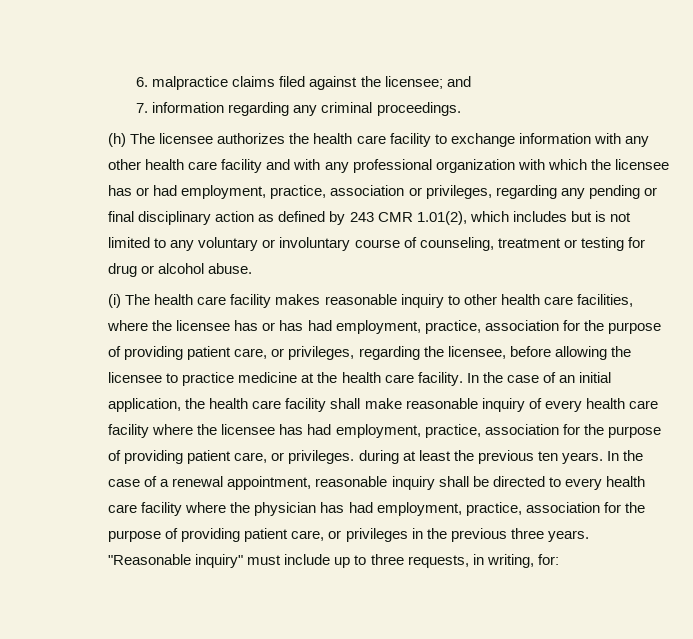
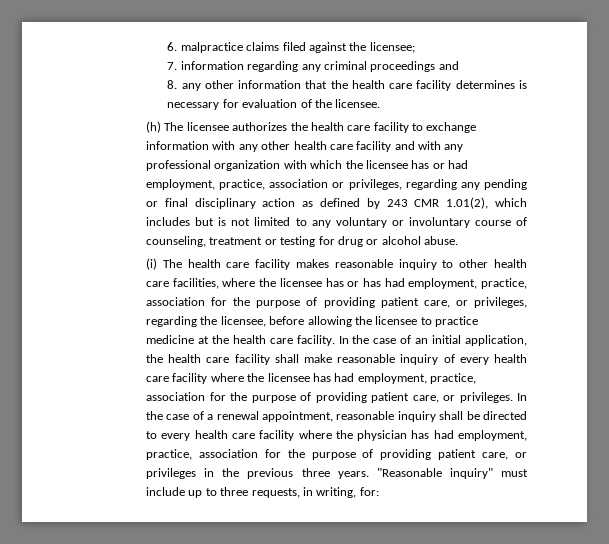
- 6. malpractice claims filed against the licensee; and
+ 6. malpractice claims filed against the licensee;
- 7. information regarding any criminal proceedings.
+ 7. information regarding any criminal proceedings and
+ 8. any other information that the health care facility determines is necessary for evaluation of the licensee.
- In the case of an initial application, the health care facility shall make reasonable inquiry of every health care facility where the licensee has had employment, practice, association for the purpose of providing patient care, or privileges. during at least the previous ten years.
+ In the case of an initial application, the health care facility shall make reasonable inquiry of every health care facility where the licensee has had employment, practice, association for the purpose of providing patient care, or privileges.

